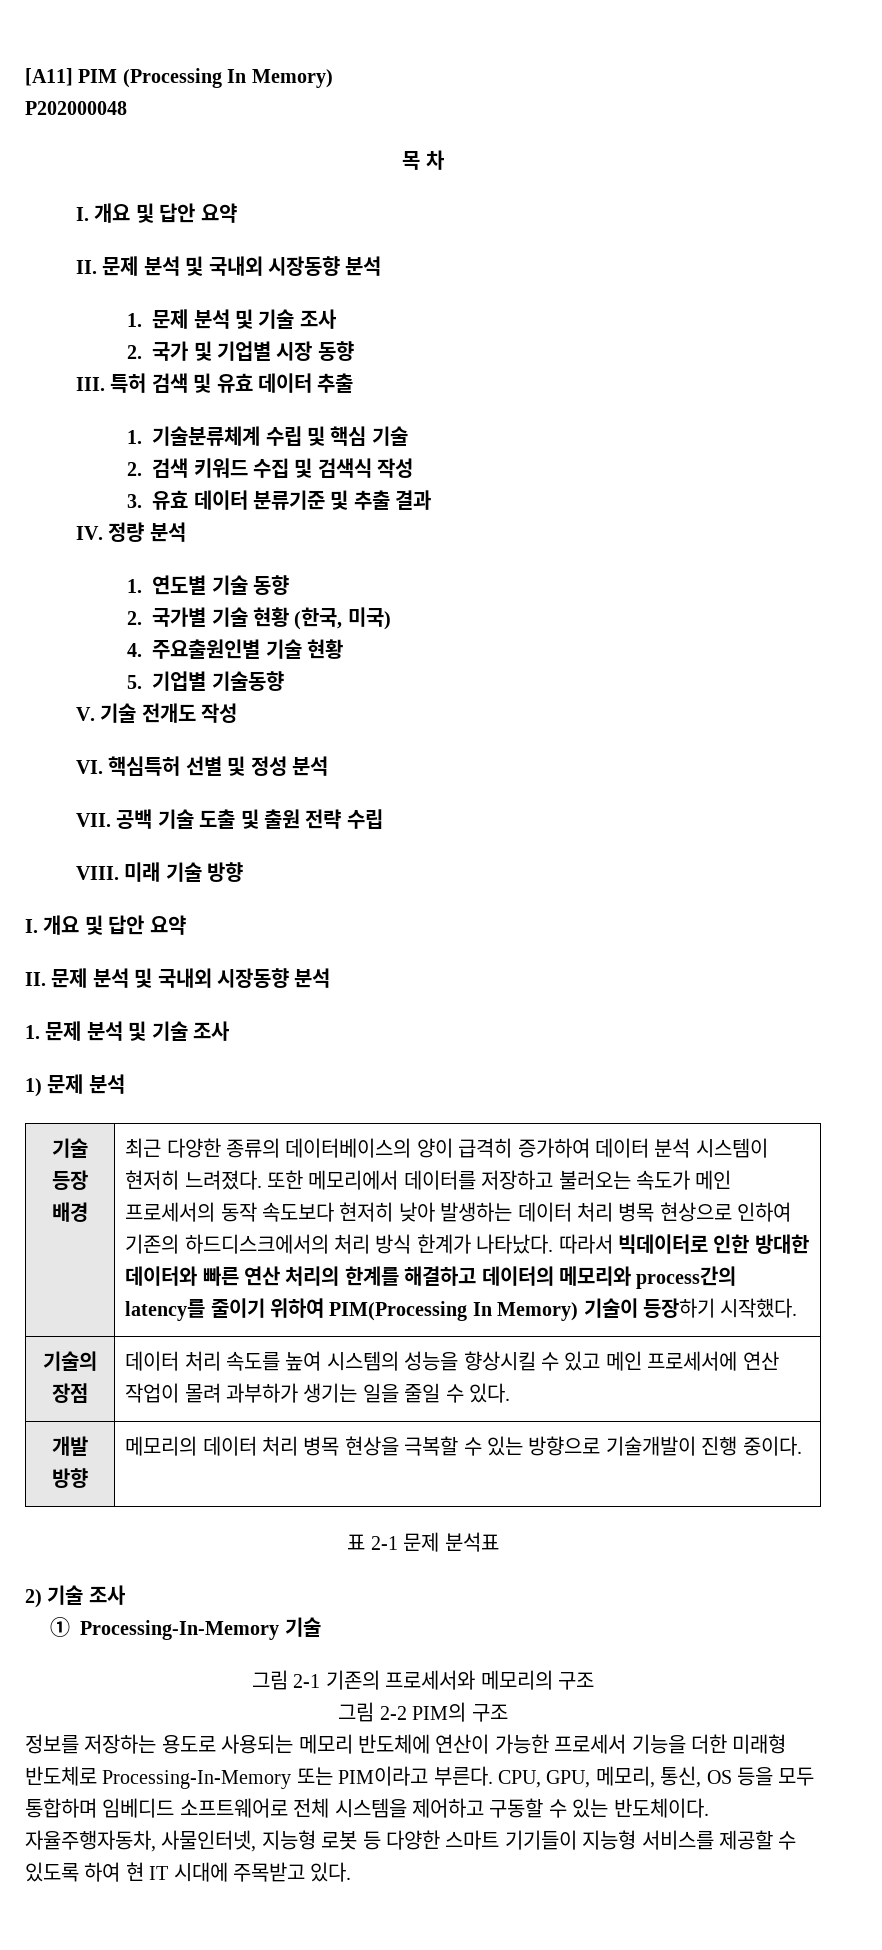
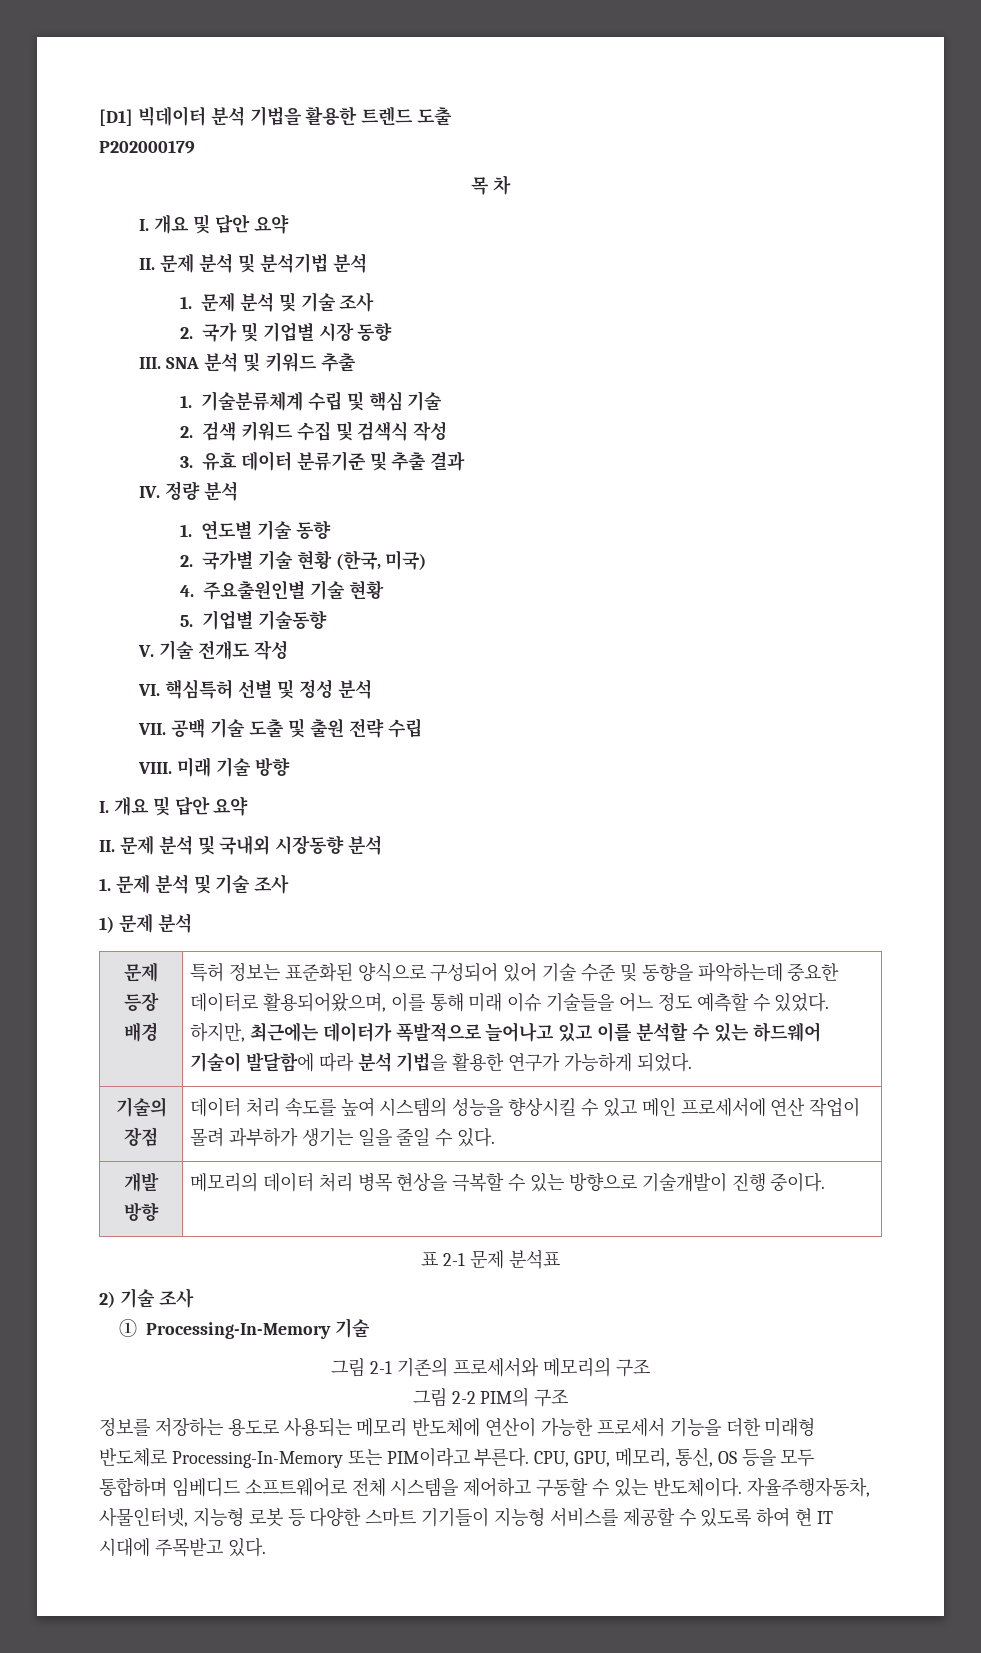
- [A11] PIM (Processing In Memory)
- P202000048
+ [D1] 빅데이터 분석 기법을 활용한 트렌드 도출
+ P202000179
  목 차
  I. 개요 및 답안 요약
- II. 문제 분석 및 국내외 시장동향 분석
+ II. 문제 분석 및 분석기법 분석
- III. 특허 검색 및 유효 데이터 추출
+ III. SNA 분석 및 키워드 추출
- 기술 등장 배경
+ 문제 등장 배경
- 최근 다양한 종류의 데이터베이스의 양이 급격히 증가하여 데이터 분석 시스템이 현저히 느려졌다. 또한 메모리에서 데이터를 저장하고 불러오는 속도가 메인 프로세서의 동작 속도보다 현저히 낮아 발생하는 데이터 처리 병목 현상으로 인하여 기존의 하드디스크에서의 처리 방식 한계가 나타났다. 따라서 빅데이터로 인한 방대한 데이터와 빠른 연산 처리의 한계를 해결하고 데이터의 메모리와 process간의 latency를 줄이기 위하여 PIM(Processing In Memory) 기술이 등장하기 시작했다.
+ 특허 정보는 표준화된 양식으로 구성되어 있어 기술 수준 및 동향을 파악하는데 중요한 데이터로 활용되어왔으며, 이를 통해 미래 이슈 기술들을 어느 정도 예측할 수 있었다. 하지만, 최근에는 데이터가 폭발적으로 늘어나고 있고 이를 분석할 수 있는 하드웨어 기술이 발달함에 따라 분석 기법을 활용한 연구가 가능하게 되었다.

